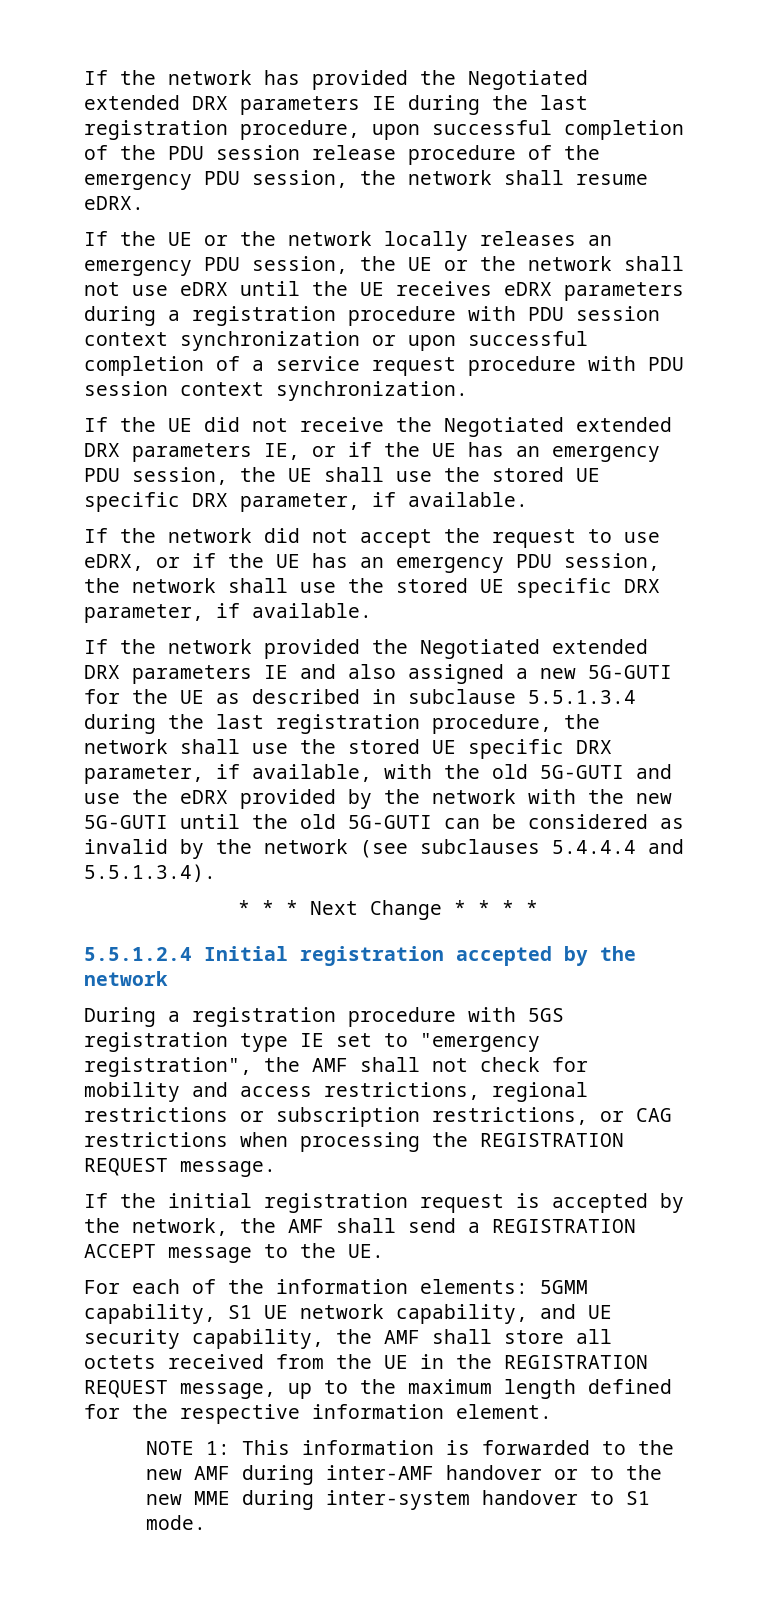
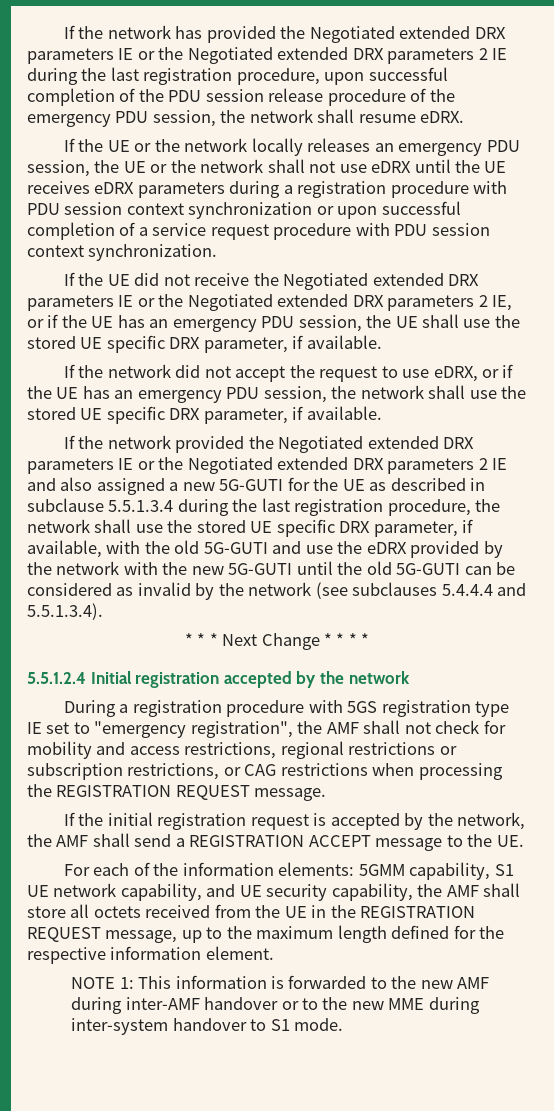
- If the network has provided the Negotiated extended DRX parameters IE during the last registration procedure, upon successful completion of the PDU session release procedure of the emergency PDU session, the network shall resume eDRX.
+ If the network has provided the Negotiated extended DRX parameters IE or the Negotiated extended DRX parameters 2 IE during the last registration procedure, upon successful completion of the PDU session release procedure of the emergency PDU session, the network shall resume eDRX.
- If the UE did not receive the Negotiated extended DRX parameters IE, or if the UE has an emergency PDU session, the UE shall use the stored UE specific DRX parameter, if available.
+ If the UE did not receive the Negotiated extended DRX parameters IE or the Negotiated extended DRX parameters 2 IE, or if the UE has an emergency PDU session, the UE shall use the stored UE specific DRX parameter, if available.
- If the network provided the Negotiated extended DRX parameters IE and also assigned a new 5G-GUTI for the UE as described in subclause 5.5.1.3.4 during the last registration procedure, the network shall use the stored UE specific DRX parameter, if available, with the old 5G-GUTI and use the eDRX provided by the network with the new 5G-GUTI until the old 5G-GUTI can be considered as invalid by the network (see subclauses 5.4.4.4 and 5.5.1.3.4).
+ If the network provided the Negotiated extended DRX parameters IE or the Negotiated extended DRX parameters 2 IE and also assigned a new 5G-GUTI for the UE as described in subclause 5.5.1.3.4 during the last registration procedure, the network shall use the stored UE specific DRX parameter, if available, with the old 5G-GUTI and use the eDRX provided by the network with the new 5G-GUTI until the old 5G-GUTI can be considered as invalid by the network (see subclauses 5.4.4.4 and 5.5.1.3.4).

